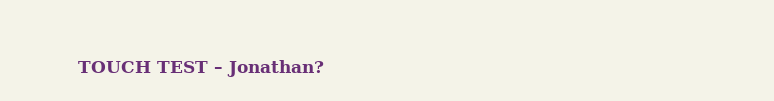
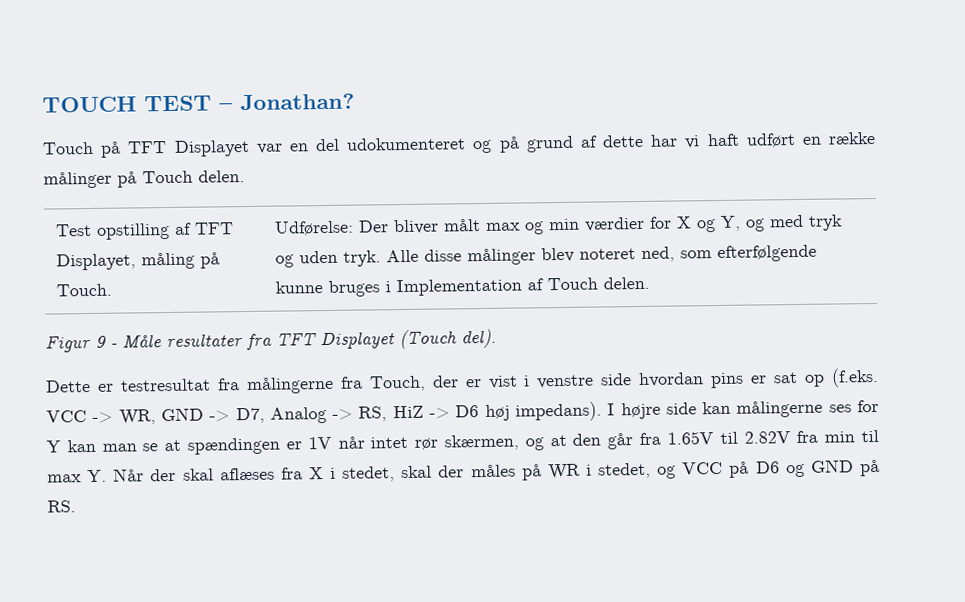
+ Touch på TFT Displayet var en del udokumenteret og på grund af dette har vi haft udført en række målinger på Touch delen.
+ Test opstilling af TFT Displayet, måling på Touch. | Udførelse: Der bliver målt max og min værdier for X og Y, og med tryk og uden tryk. Alle disse målinger blev noteret ned, som efterfølgende kunne bruges i Implementation af Touch delen.
+ Figur 9 - Måle resultater fra TFT Displayet (Touch del).
+ Dette er testresultat fra målingerne fra Touch, der er vist i venstre side hvordan pins er sat op (f.eks. VCC -> WR, GND -> D7, Analog -> RS, HiZ -> D6 høj impedans). I højre side kan målingerne ses for Y kan man se at spændingen er 1V når intet rør skærmen, og at den går fra 1.65V til 2.82V fra min til max Y. Når der skal aflæses fra X i stedet, skal der måles på WR i stedet, og VCC på D6 og GND på RS.

